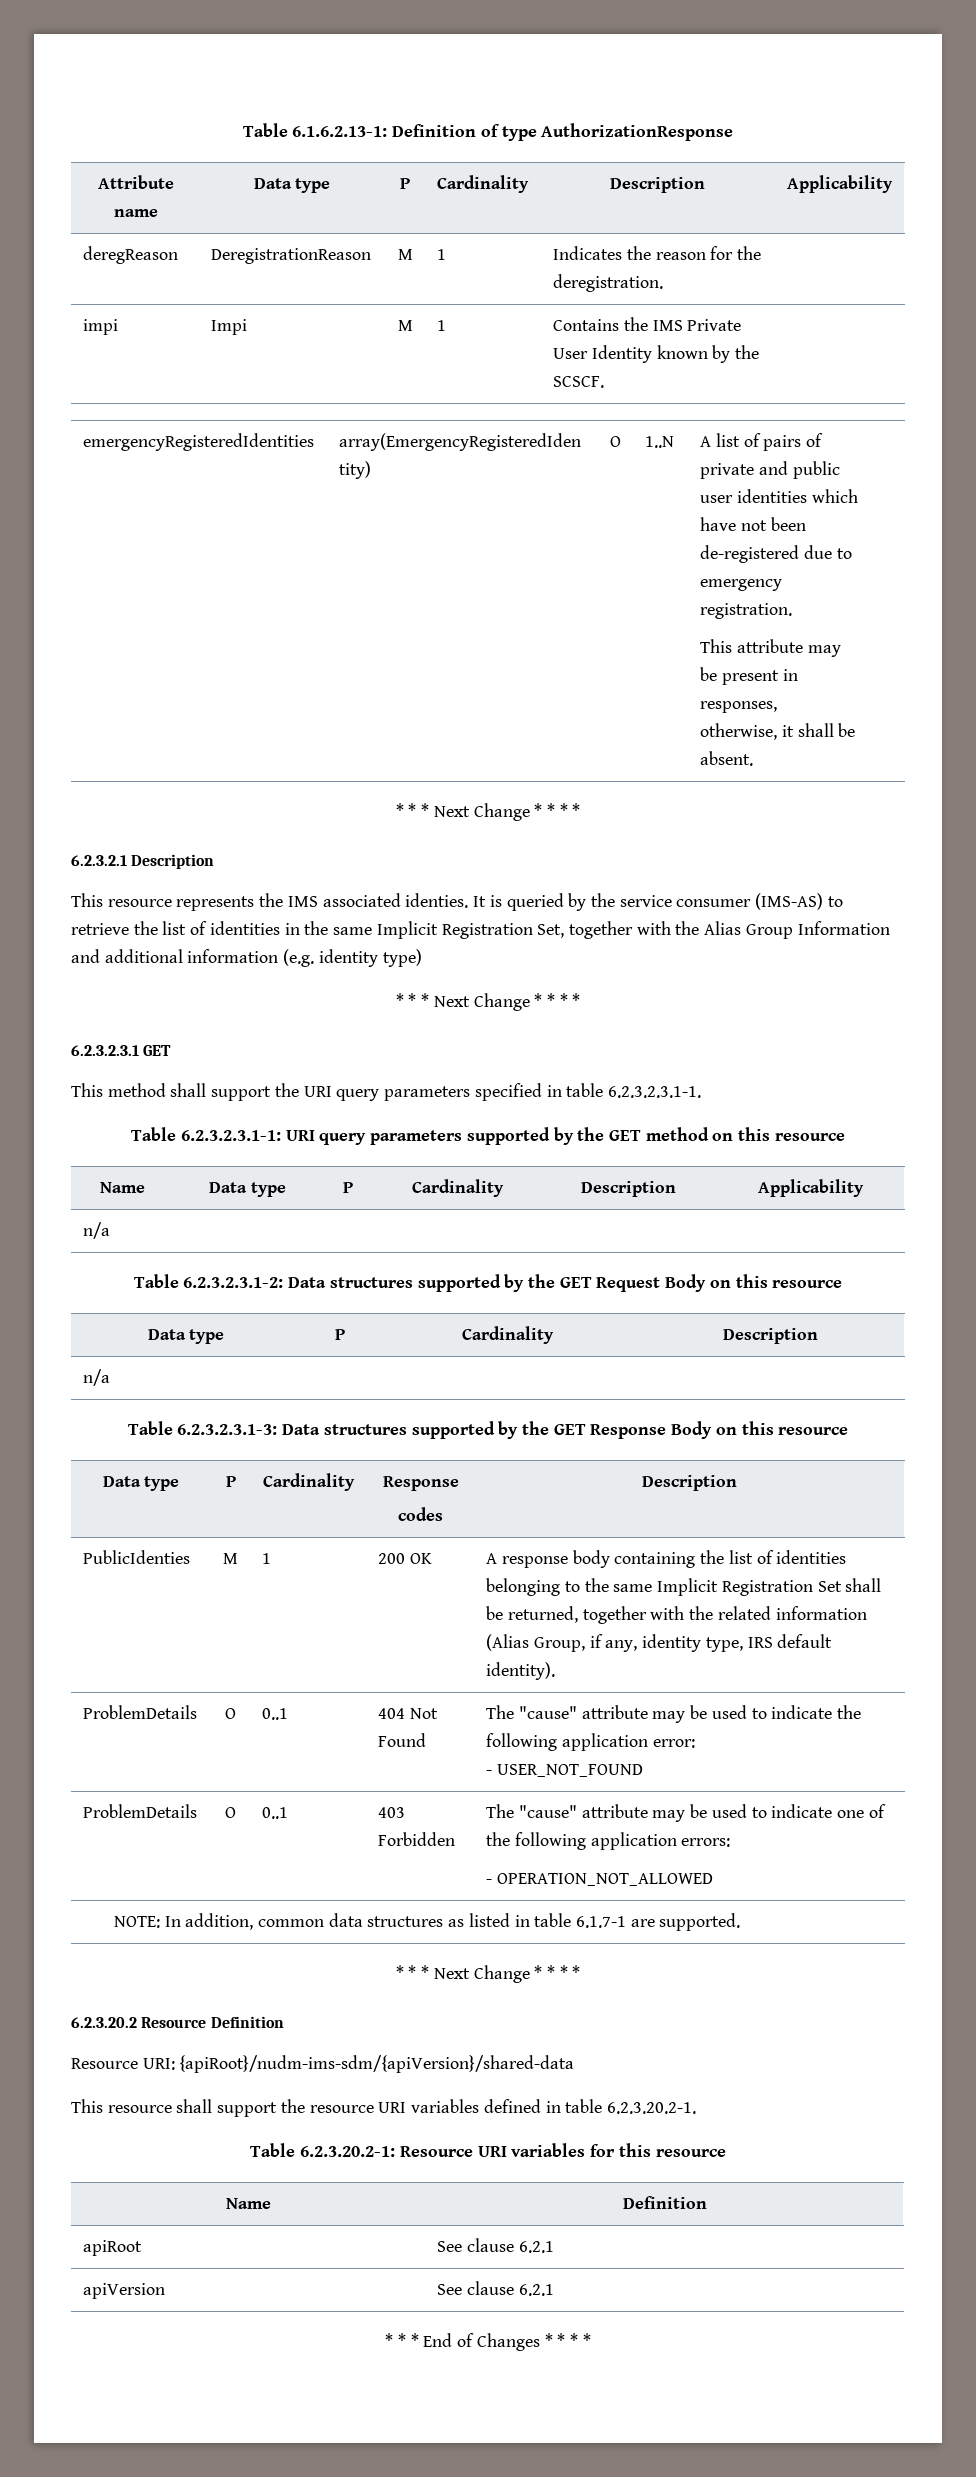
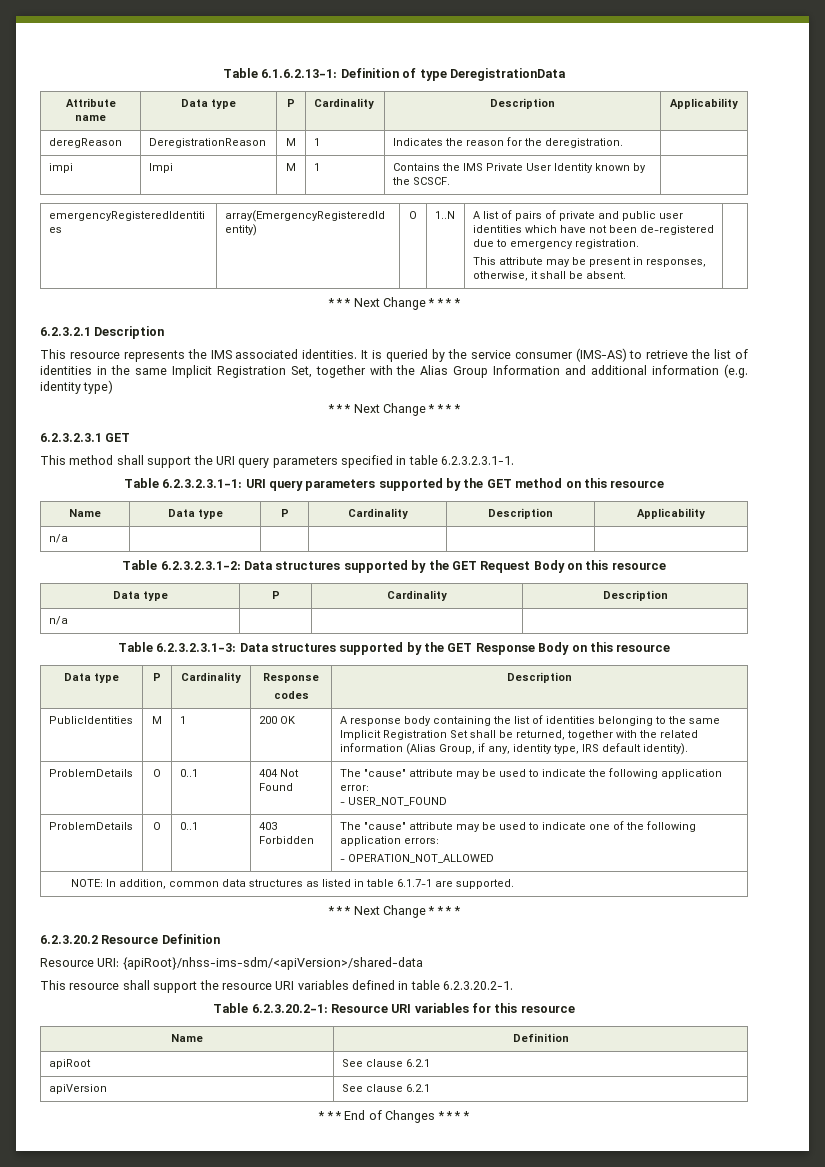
- Table 6.1.6.2.13-1: Definition of type AuthorizationResponse
+ Table 6.1.6.2.13-1: Definition of type DeregistrationData
- This resource represents the IMS associated identies.
+ This resource represents the IMS associated identities.
- PublicIdenties | M | 1 | 200 OK | A response body containing the list of identities belonging to the same Implicit Registration Set shall be returned, together with the related information (Alias Group, if any, identity type, IRS default identity).
+ PublicIdentities | M | 1 | 200 OK | A response body containing the list of identities belonging to the same Implicit Registration Set shall be returned, together with the related information (Alias Group, if any, identity type, IRS default identity).
- Resource URI: {apiRoot}/nudm-ims-sdm/{apiVersion}/shared-data
+ Resource URI: {apiRoot}/nhss-ims-sdm/<apiVersion>/shared-data

